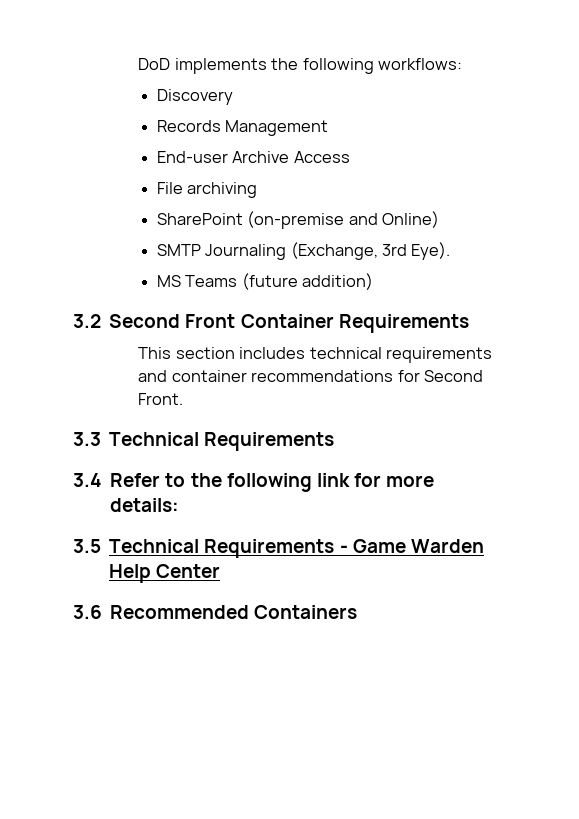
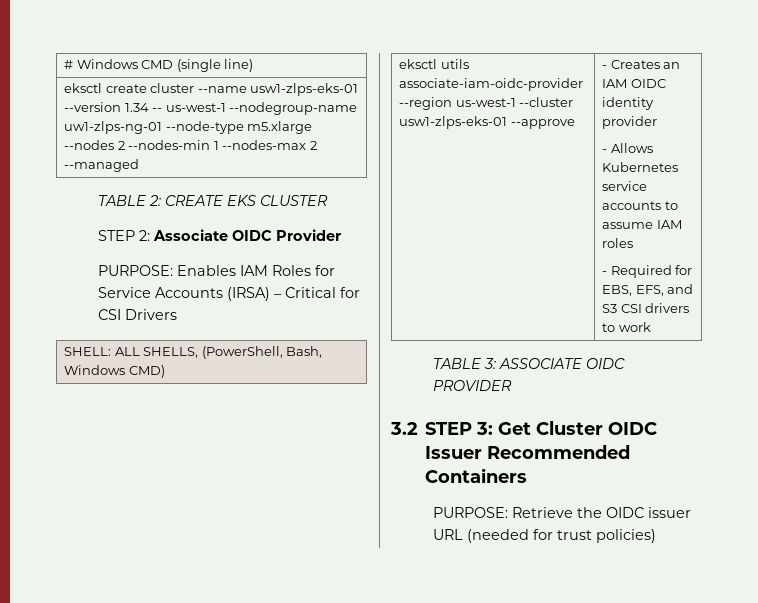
- DoD implements the following workflows:
- Discovery
- Records Management
- End-user Archive Access
- File archiving
- SharePoint (on-premise and Online)
- SMTP Journaling (Exchange, 3rd Eye).
- MS Teams (future addition)
- 3.2 Second Front Container Requirements
- This section includes technical requirements and container recommendations for Second Front.
- 3.3 Technical Requirements
- 3.4 Refer to the following link for more details:
- 3.5 Technical Requirements - Game Warden Help Center
- 3.6 Recommended Containers
+ # Windows CMD (single line)
+ eksctl create cluster --name usw1-zlps-eks-01 --version 1.34 -- us-west-1 --nodegroup-name uw1-zlps-ng-01 --node-type m5.xlarge --nodes 2 --nodes-min 1 --nodes-max 2 --managed
+ TABLE 2: CREATE EKS CLUSTER
+ STEP 2: Associate OIDC Provider
+ PURPOSE: Enables IAM Roles for Service Accounts (IRSA) – Critical for CSI Drivers
+ SHELL: ALL SHELLS, (PowerShell, Bash, Windows CMD)
+ eksctl utils associate-iam-oidc-provider --region us-west-1 --cluster usw1-zlps-eks-01 --approve | - Creates an IAM OIDC identity provider
+ - Allows Kubernetes service accounts to assume IAM roles
+ - Required for EBS, EFS, and S3 CSI drivers to work
+ TABLE 3: ASSOCIATE OIDC PROVIDER
+ 3.2 STEP 3: Get Cluster OIDC Issuer Recommended Containers
+ PURPOSE: Retrieve the OIDC issuer URL (needed for trust policies)

